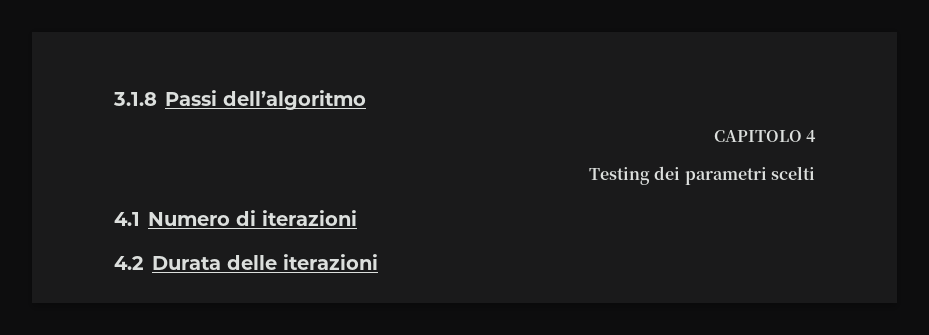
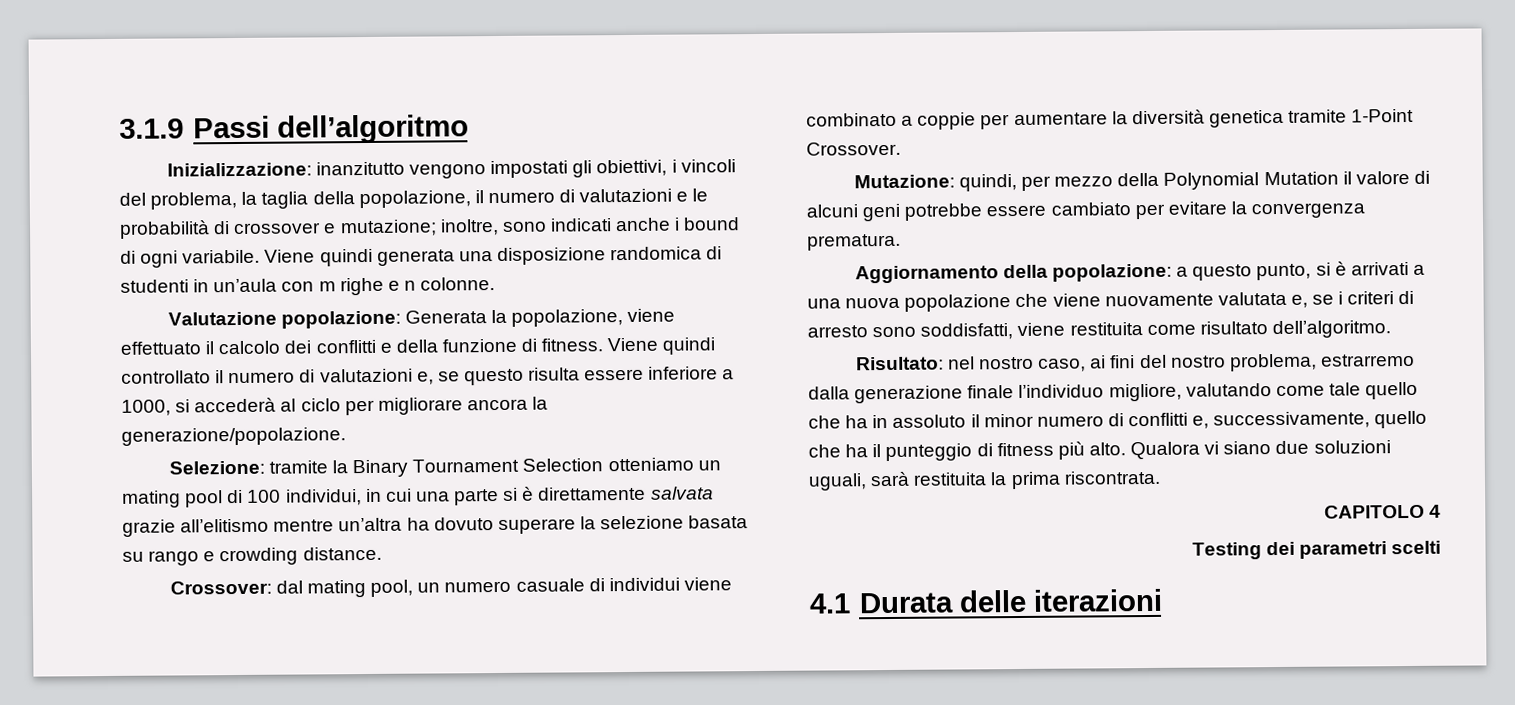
- 3.1.8 Passi dell’algoritmo
+ 3.1.9 Passi dell’algoritmo
+ Inizializzazione: inanzitutto vengono impostati gli obiettivi, i vincoli del problema, la taglia della popolazione, il numero di valutazioni e le probabilità di crossover e mutazione; inoltre, sono indicati anche i bound di ogni variabile. Viene quindi generata una disposizione randomica di studenti in un’aula con m righe e n colonne.
+ Valutazione popolazione: Generata la popolazione, viene effettuato il calcolo dei conflitti e della funzione di fitness. Viene quindi controllato il numero di valutazioni e, se questo risulta essere inferiore a 1000, si accederà al ciclo per migliorare ancora la generazione/popolazione.
+ Selezione: tramite la Binary Tournament Selection otteniamo un mating pool di 100 individui, in cui una parte si è direttamente salvata grazie all’elitismo mentre un’altra ha dovuto superare la selezione basata su rango e crowding distance.
+ Crossover: dal mating pool, un numero casuale di individui viene combinato a coppie per aumentare la diversità genetica tramite 1-Point Crossover.
+ Mutazione: quindi, per mezzo della Polynomial Mutation il valore di alcuni geni potrebbe essere cambiato per evitare la convergenza prematura.
+ Aggiornamento della popolazione: a questo punto, si è arrivati a una nuova popolazione che viene nuovamente valutata e, se i criteri di arresto sono soddisfatti, viene restituita come risultato dell’algoritmo.
+ Risultato: nel nostro caso, ai fini del nostro problema, estrarremo dalla generazione finale l’individuo migliore, valutando come tale quello che ha in assoluto il minor numero di conflitti e, successivamente, quello che ha il punteggio di fitness più alto. Qualora vi siano due soluzioni uguali, sarà restituita la prima riscontrata.
- 4.1 Numero di iterazioni
- 4.2 Durata delle iterazioni
+ 4.1 Durata delle iterazioni

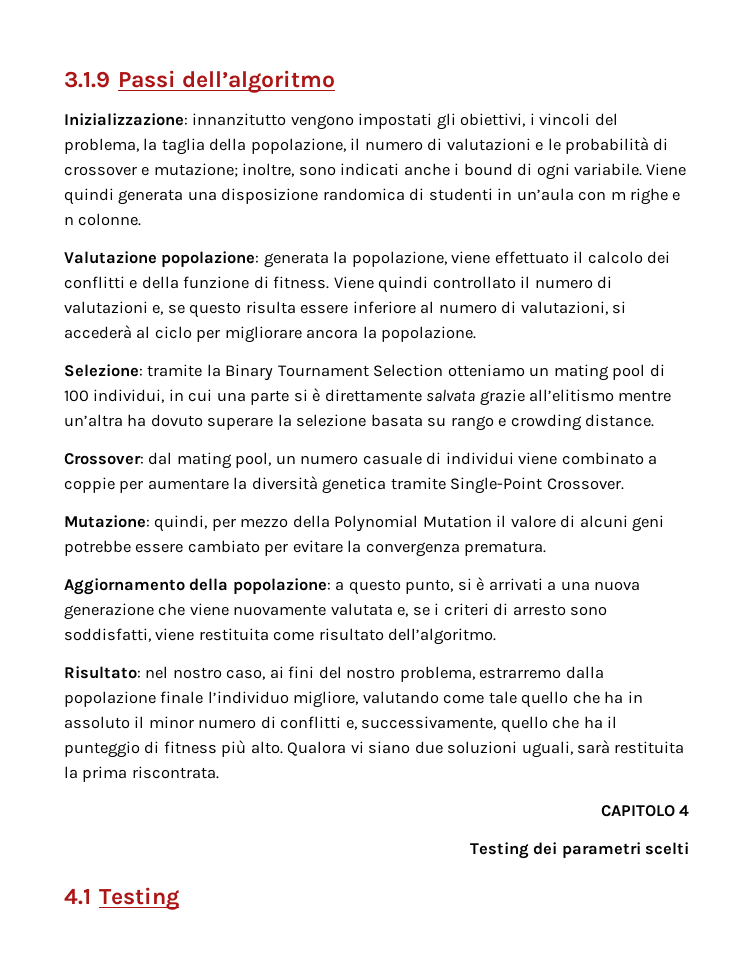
- Inizializzazione: inanzitutto vengono impostati gli obiettivi, i vincoli del problema, la taglia della popolazione, il numero di valutazioni e le probabilità di crossover e mutazione; inoltre, sono indicati anche i bound di ogni variabile.
+ Inizializzazione: innanzitutto vengono impostati gli obiettivi, i vincoli del problema, la taglia della popolazione, il numero di valutazioni e le probabilità di crossover e mutazione; inoltre, sono indicati anche i bound di ogni variabile.
- Valutazione popolazione: Generata la popolazione, viene effettuato il calcolo dei conflitti e della funzione di fitness.
+ Valutazione popolazione: generata la popolazione, viene effettuato il calcolo dei conflitti e della funzione di fitness.
- Viene quindi controllato il numero di valutazioni e, se questo risulta essere inferiore a 1000, si accederà al ciclo per migliorare ancora la generazione/popolazione.
+ Viene quindi controllato il numero di valutazioni e, se questo risulta essere inferiore al numero di valutazioni, si accederà al ciclo per migliorare ancora la popolazione.
- Crossover: dal mating pool, un numero casuale di individui viene combinato a coppie per aumentare la diversità genetica tramite 1-Point Crossover.
+ Crossover: dal mating pool, un numero casuale di individui viene combinato a coppie per aumentare la diversità genetica tramite Single-Point Crossover.
- Aggiornamento della popolazione: a questo punto, si è arrivati a una nuova popolazione che viene nuovamente valutata e, se i criteri di arresto sono soddisfatti, viene restituita come risultato dell’algoritmo.
+ Aggiornamento della popolazione: a questo punto, si è arrivati a una nuova generazione che viene nuovamente valutata e, se i criteri di arresto sono soddisfatti, viene restituita come risultato dell’algoritmo.
- Risultato: nel nostro caso, ai fini del nostro problema, estrarremo dalla generazione finale l’individuo migliore, valutando come tale quello che ha in assoluto il minor numero di conflitti e, successivamente, quello che ha il punteggio di fitness più alto.
+ Risultato: nel nostro caso, ai fini del nostro problema, estrarremo dalla popolazione finale l’individuo migliore, valutando come tale quello che ha in assoluto il minor numero di conflitti e, successivamente, quello che ha il punteggio di fitness più alto.
- 4.1 Durata delle iterazioni
+ 4.1 Testing

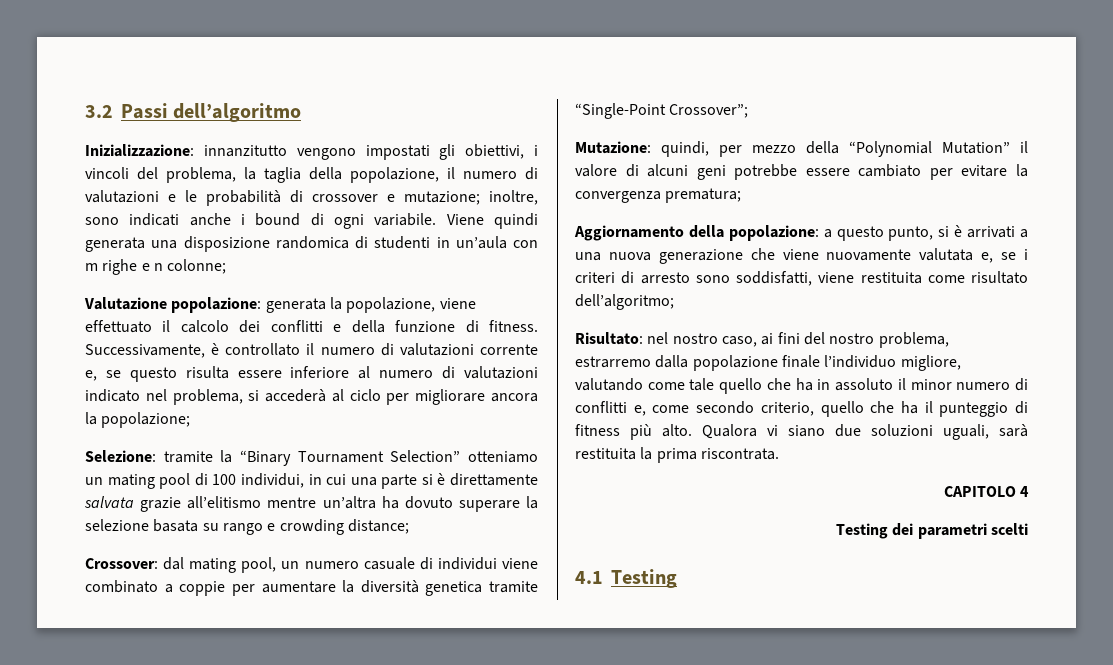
- 3.1.9 Passi dell’algoritmo
+ 3.2 Passi dell’algoritmo
- Viene quindi generata una disposizione randomica di studenti in un’aula con m righe e n colonne.
+ Viene quindi generata una disposizione randomica di studenti in un’aula con m righe e n colonne;
- Viene quindi controllato il numero di valutazioni e, se questo risulta essere inferiore al numero di valutazioni, si accederà al ciclo per migliorare ancora la popolazione.
+ Successivamente, è controllato il numero di valutazioni corrente e, se questo risulta essere inferiore al numero di valutazioni indicato nel problema, si accederà al ciclo per migliorare ancora la popolazione;
- Selezione: tramite la Binary Tournament Selection otteniamo un mating pool di 100 individui, in cui una parte si è direttamente salvata grazie all’elitismo mentre un’altra ha dovuto superare la selezione basata su rango e crowding distance.
+ Selezione: tramite la “Binary Tournament Selection” otteniamo un mating pool di 100 individui, in cui una parte si è direttamente salvata grazie all’elitismo mentre un’altra ha dovuto superare la selezione basata su rango e crowding distance;
- Crossover: dal mating pool, un numero casuale di individui viene combinato a coppie per aumentare la diversità genetica tramite Single-Point Crossover.
+ Crossover: dal mating pool, un numero casuale di individui viene combinato a coppie per aumentare la diversità genetica tramite “Single-Point Crossover”;
- Mutazione: quindi, per mezzo della Polynomial Mutation il valore di alcuni geni potrebbe essere cambiato per evitare la convergenza prematura.
+ Mutazione: quindi, per mezzo della “Polynomial Mutation” il valore di alcuni geni potrebbe essere cambiato per evitare la convergenza prematura;
- Aggiornamento della popolazione: a questo punto, si è arrivati a una nuova generazione che viene nuovamente valutata e, se i criteri di arresto sono soddisfatti, viene restituita come risultato dell’algoritmo.
+ Aggiornamento della popolazione: a questo punto, si è arrivati a una nuova generazione che viene nuovamente valutata e, se i criteri di arresto sono soddisfatti, viene restituita come risultato dell’algoritmo;
- Risultato: nel nostro caso, ai fini del nostro problema, estrarremo dalla popolazione finale l’individuo migliore, valutando come tale quello che ha in assoluto il minor numero di conflitti e, successivamente, quello che ha il punteggio di fitness più alto.
+ Risultato: nel nostro caso, ai fini del nostro problema, estrarremo dalla popolazione finale l’individuo migliore, valutando come tale quello che ha in assoluto il minor numero di conflitti e, come secondo criterio, quello che ha il punteggio di fitness più alto.

